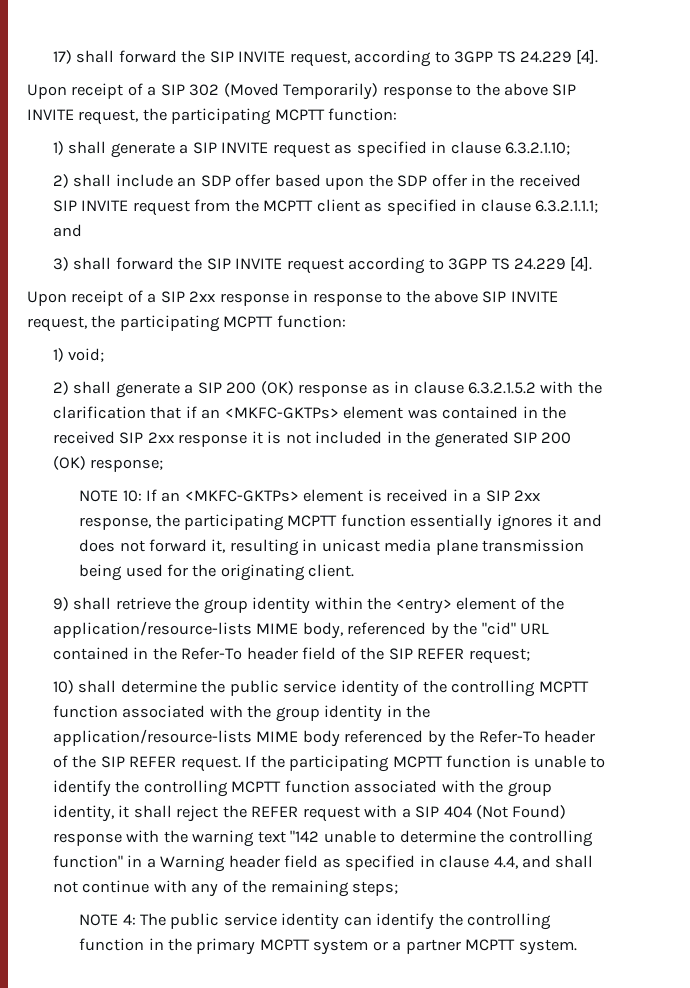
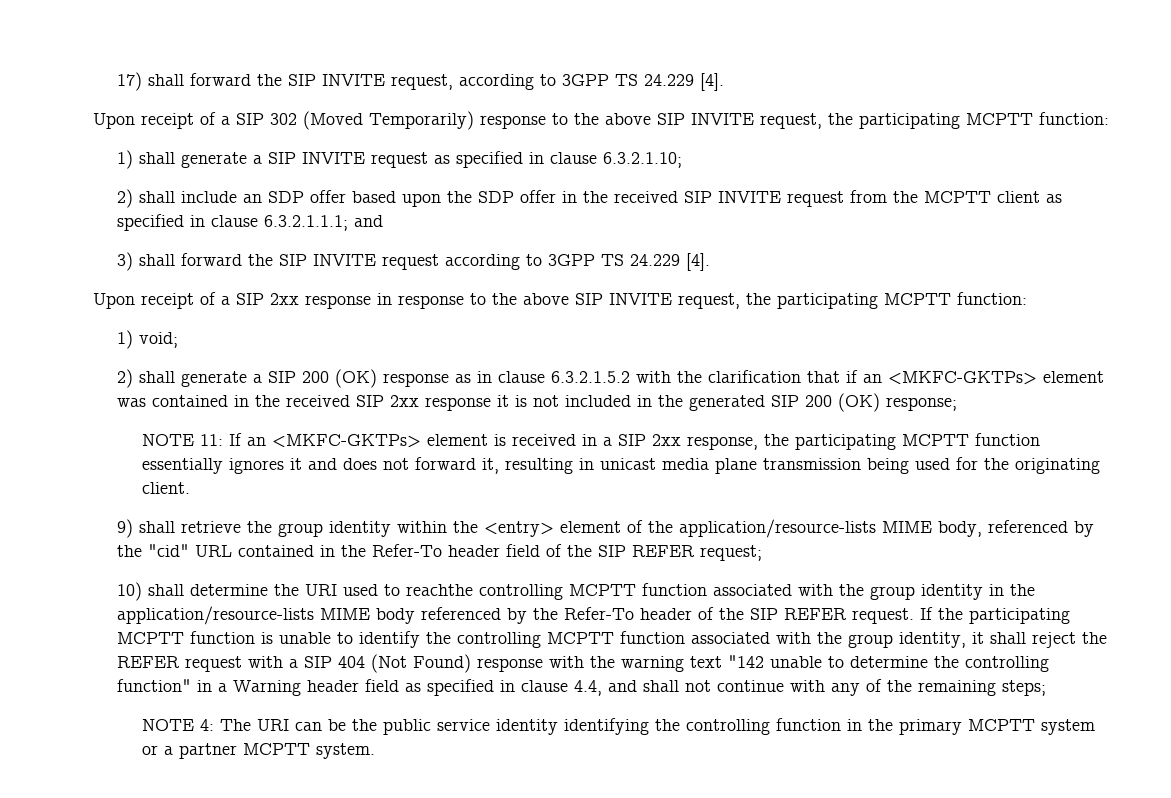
- NOTE 10: If an <MKFC-GKTPs> element is received in a SIP 2xx response, the participating MCPTT function essentially ignores it and does not forward it, resulting in unicast media plane transmission being used for the originating client.
+ NOTE 11: If an <MKFC-GKTPs> element is received in a SIP 2xx response, the participating MCPTT function essentially ignores it and does not forward it, resulting in unicast media plane transmission being used for the originating client.
- 10) shall determine the public service identity of the controlling MCPTT function associated with the group identity in the application/resource-lists MIME body referenced by the Refer-To header of the SIP REFER request.
+ 10) shall determine the URI used to reachthe controlling MCPTT function associated with the group identity in the application/resource-lists MIME body referenced by the Refer-To header of the SIP REFER request.
- NOTE 4: The public service identity can identify the controlling function in the primary MCPTT system or a partner MCPTT system.
+ NOTE 4: The URI can be the public service identity identifying the controlling function in the primary MCPTT system or a partner MCPTT system.

